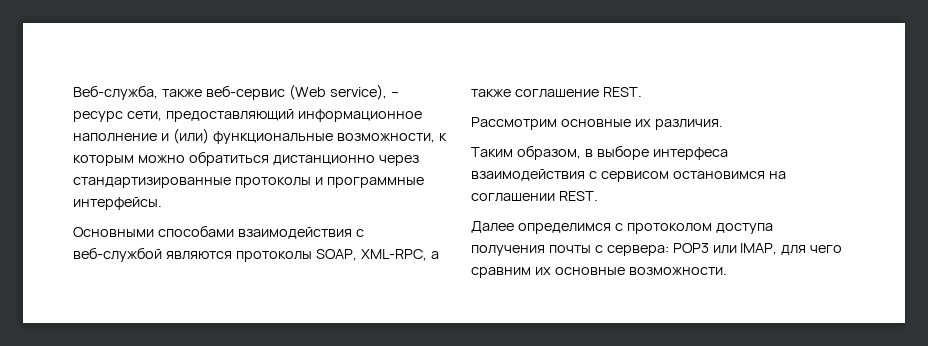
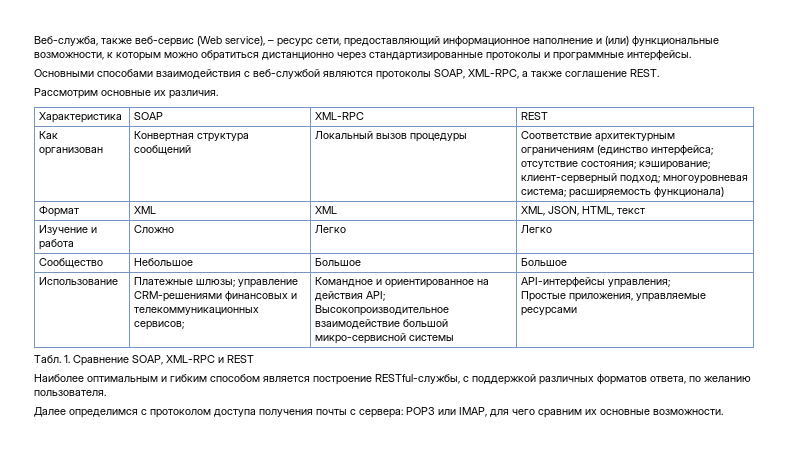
- Таким образом, в выборе интерфеса взаимодействия с сервисом остановимся на соглашении REST.
+ Характеристика | SOAP | XML-RPC | REST
+ Как организован | Конвертная структура сообщений | Локальный вызов процедуры | Соответствие архитектурным ограничениям (единство интерфейса; отсутствие состояния; кэширование; клиент-серверный подход; многоуровневая система; расширяемость функционала)
+ Формат | XML | XML | XML, JSON, HTML, текст
+ Изучение и работа | Сложно | Легко | Легко
+ Сообщество | Небольшое | Большое | Большое
+ Использование | Платежные шлюзы; управление CRM-решениями финансовых и телекоммуникационных сервисов; | Командное и ориентированное на действия API; Высокопроизводительное взаимодействие большой микро-сервисной системы | API-интерфейсы управления;
+ Простые приложения, управляемые ресурсами
+ Табл. 1. Сравнение SOAP, XML-RPC и REST
+ Наиболее оптимальным и гибким способом является построение RESTful-службы, с поддержкой различных форматов ответа, по желанию пользователя.

